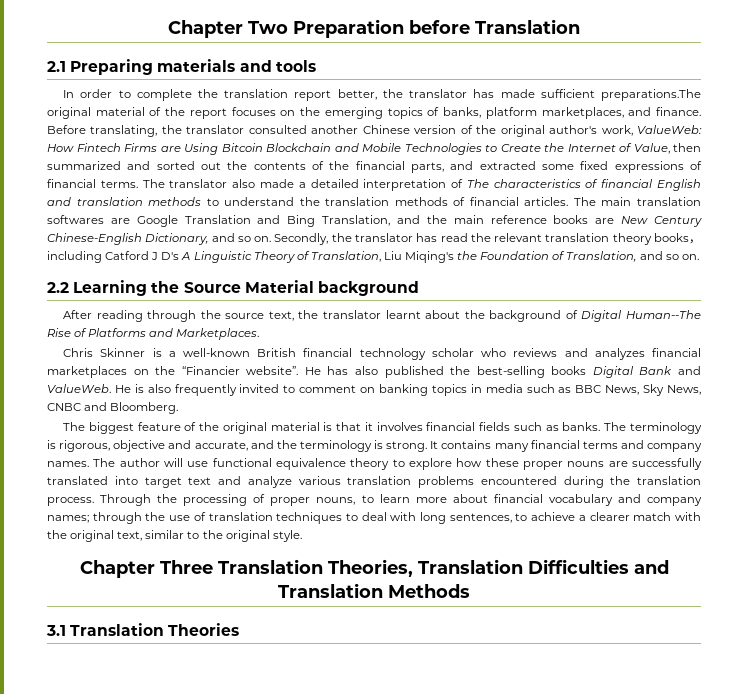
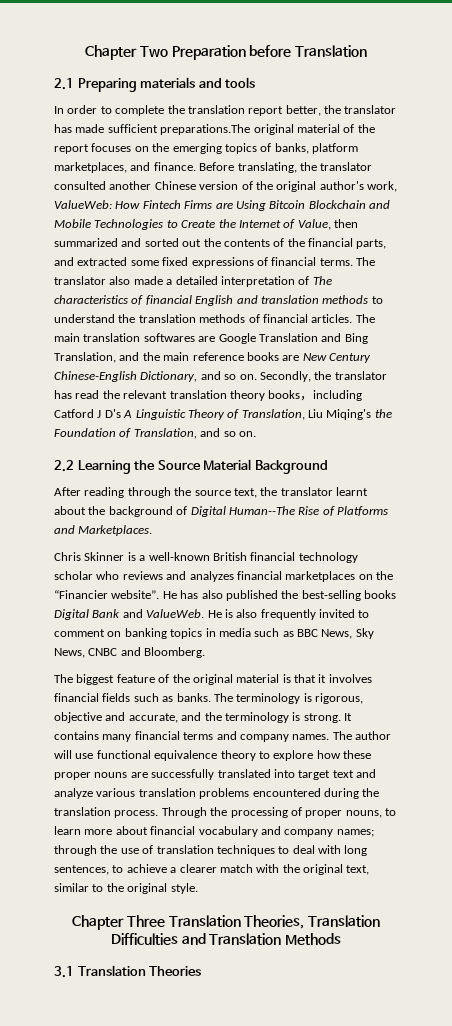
- 2.2 Learning the Source Material background
+ 2.2 Learning the Source Material Background

